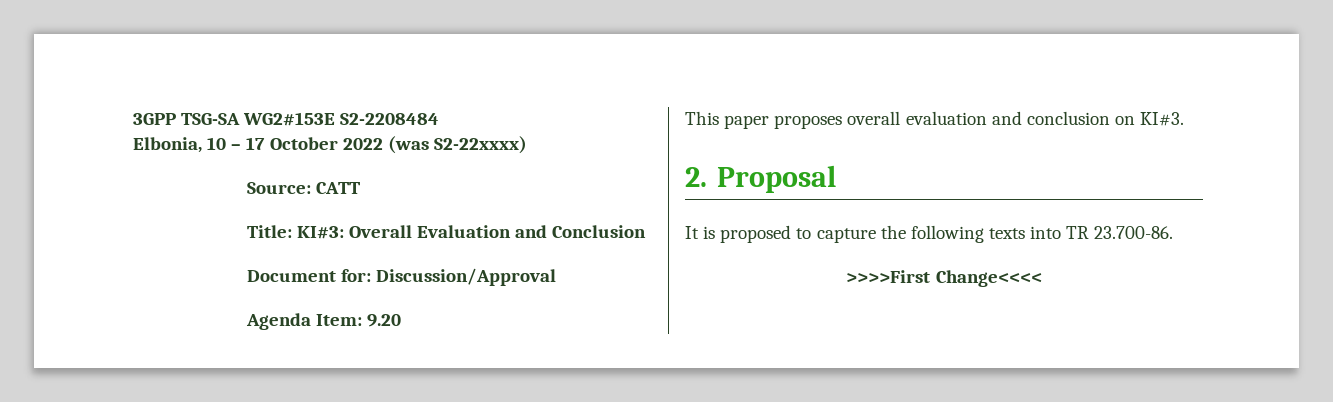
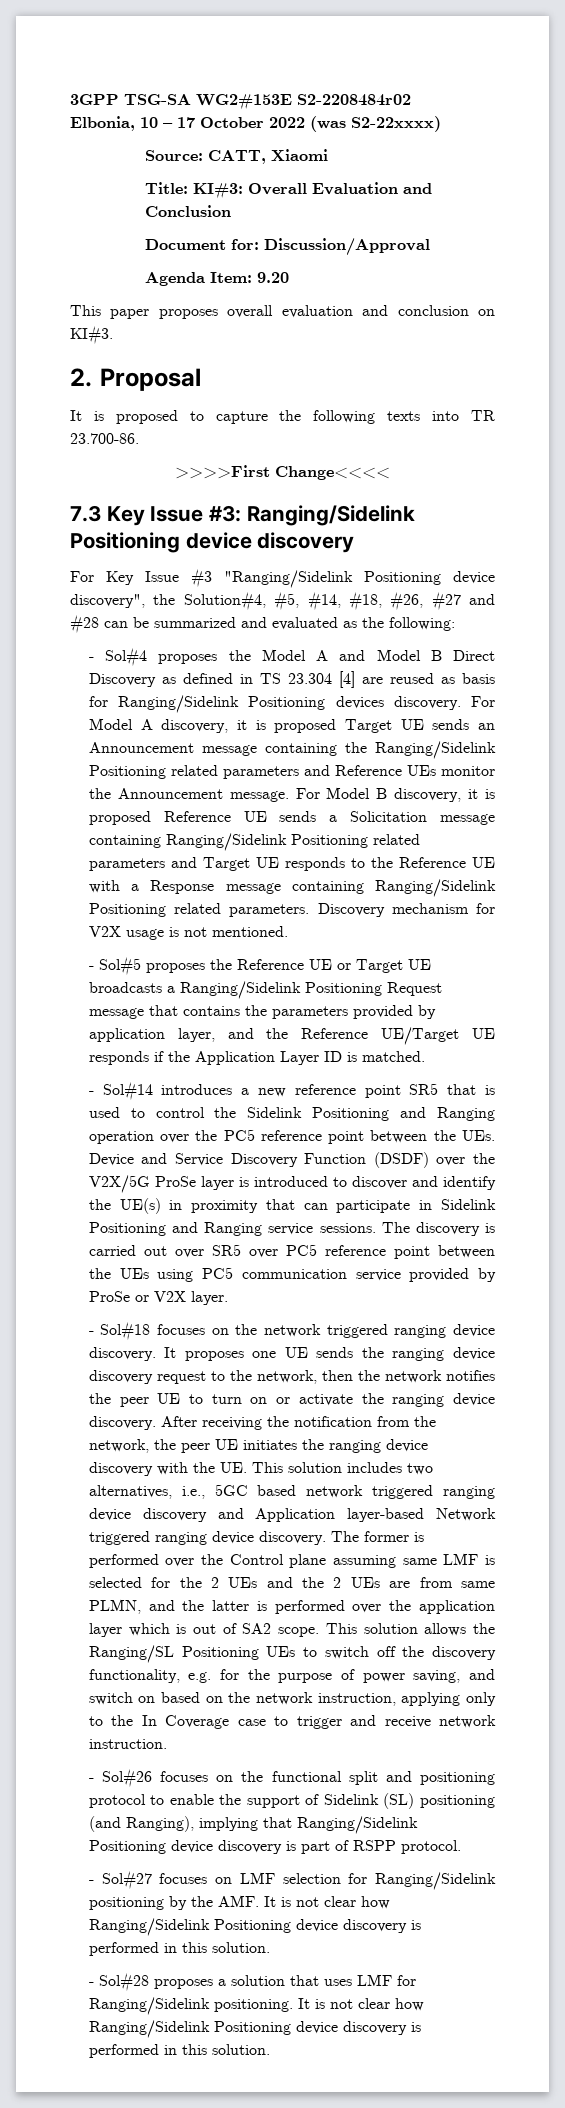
- 3GPP TSG-SA WG2#153E S2-2208484
+ 3GPP TSG-SA WG2#153E S2-2208484r02
- Source: CATT
+ Source: CATT, Xiaomi
+ 7.3 Key Issue #3: Ranging/Sidelink Positioning device discovery
+ For Key Issue #3 "Ranging/Sidelink Positioning device discovery", the Solution#4, #5, #14, #18, #26, #27 and #28 can be summarized and evaluated as the following:
+ - Sol#4 proposes the Model A and Model B Direct Discovery as defined in TS 23.304 [4] are reused as basis for Ranging/Sidelink Positioning devices discovery. For Model A discovery, it is proposed Target UE sends an Announcement message containing the Ranging/Sidelink Positioning related parameters and Reference UEs monitor the Announcement message. For Model B discovery, it is proposed Reference UE sends a Solicitation message containing Ranging/Sidelink Positioning related parameters and Target UE responds to the Reference UE with a Response message containing Ranging/Sidelink Positioning related parameters. Discovery mechanism for V2X usage is not mentioned.
+ - Sol#5 proposes the Reference UE or Target UE broadcasts a Ranging/Sidelink Positioning Request message that contains the parameters provided by application layer, and the Reference UE/Target UE responds if the Application Layer ID is matched.
+ - Sol#14 introduces a new reference point SR5 that is used to control the Sidelink Positioning and Ranging operation over the PC5 reference point between the UEs. Device and Service Discovery Function (DSDF) over the V2X/5G ProSe layer is introduced to discover and identify the UE(s) in proximity that can participate in Sidelink Positioning and Ranging service sessions. The discovery is carried out over SR5 over PC5 reference point between the UEs using PC5 communication service provided by ProSe or V2X layer.
+ - Sol#18 focuses on the network triggered ranging device discovery. It proposes one UE sends the ranging device discovery request to the network, then the network notifies the peer UE to turn on or activate the ranging device discovery. After receiving the notification from the network, the peer UE initiates the ranging device discovery with the UE. This solution includes two alternatives, i.e., 5GC based network triggered ranging device discovery and Application layer-based Network triggered ranging device discovery. The former is performed over the Control plane assuming same LMF is selected for the 2 UEs and the 2 UEs are from same PLMN, and the latter is performed over the application layer which is out of SA2 scope. This solution allows the Ranging/SL Positioning UEs to switch off the discovery functionality, e.g. for the purpose of power saving, and switch on based on the network instruction, applying only to the In Coverage case to trigger and receive network instruction.
+ - Sol#26 focuses on the functional split and positioning protocol to enable the support of Sidelink (SL) positioning (and Ranging), implying that Ranging/Sidelink Positioning device discovery is part of RSPP protocol.
+ - Sol#27 focuses on LMF selection for Ranging/Sidelink positioning by the AMF. It is not clear how Ranging/Sidelink Positioning device discovery is performed in this solution.
+ - Sol#28 proposes a solution that uses LMF for Ranging/Sidelink positioning. It is not clear how Ranging/Sidelink Positioning device discovery is performed in this solution.

